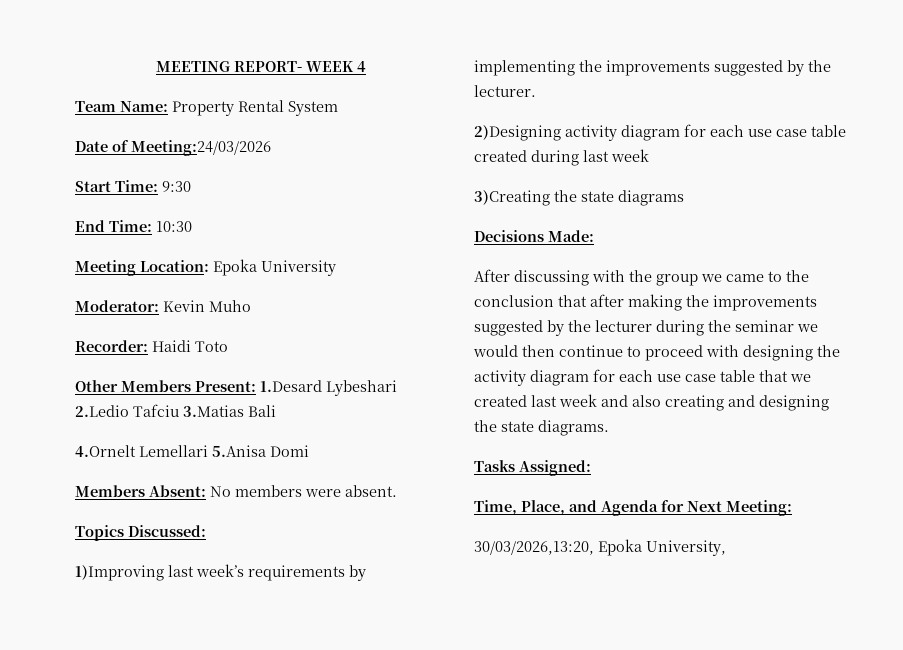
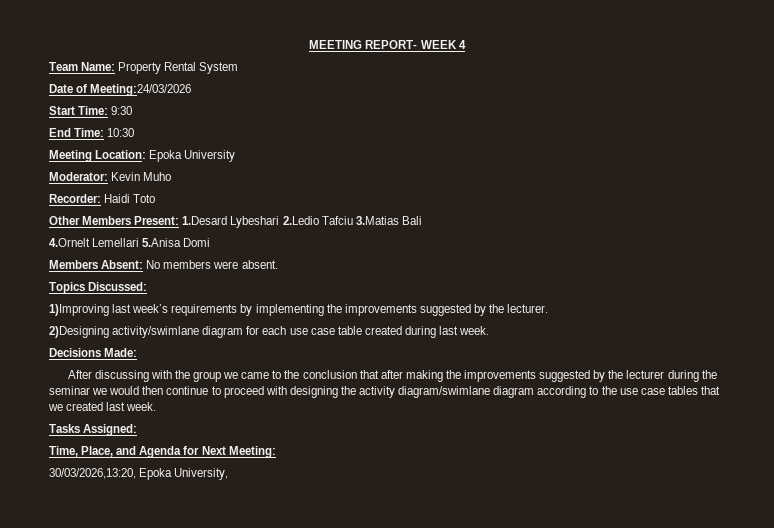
- 2)Designing activity diagram for each use case table created during last week
- 3)Creating the state diagrams
+ 2)Designing activity/swimlane diagram for each use case table created during last week.
- After discussing with the group we came to the conclusion that after making the improvements suggested by the lecturer during the seminar we would then continue to proceed with designing the activity diagram for each use case table that we created last week and also creating and designing the state diagrams.
+ After discussing with the group we came to the conclusion that after making the improvements suggested by the lecturer during the seminar we would then continue to proceed with designing the activity diagram/swimlane diagram according to the use case tables that we created last week.

